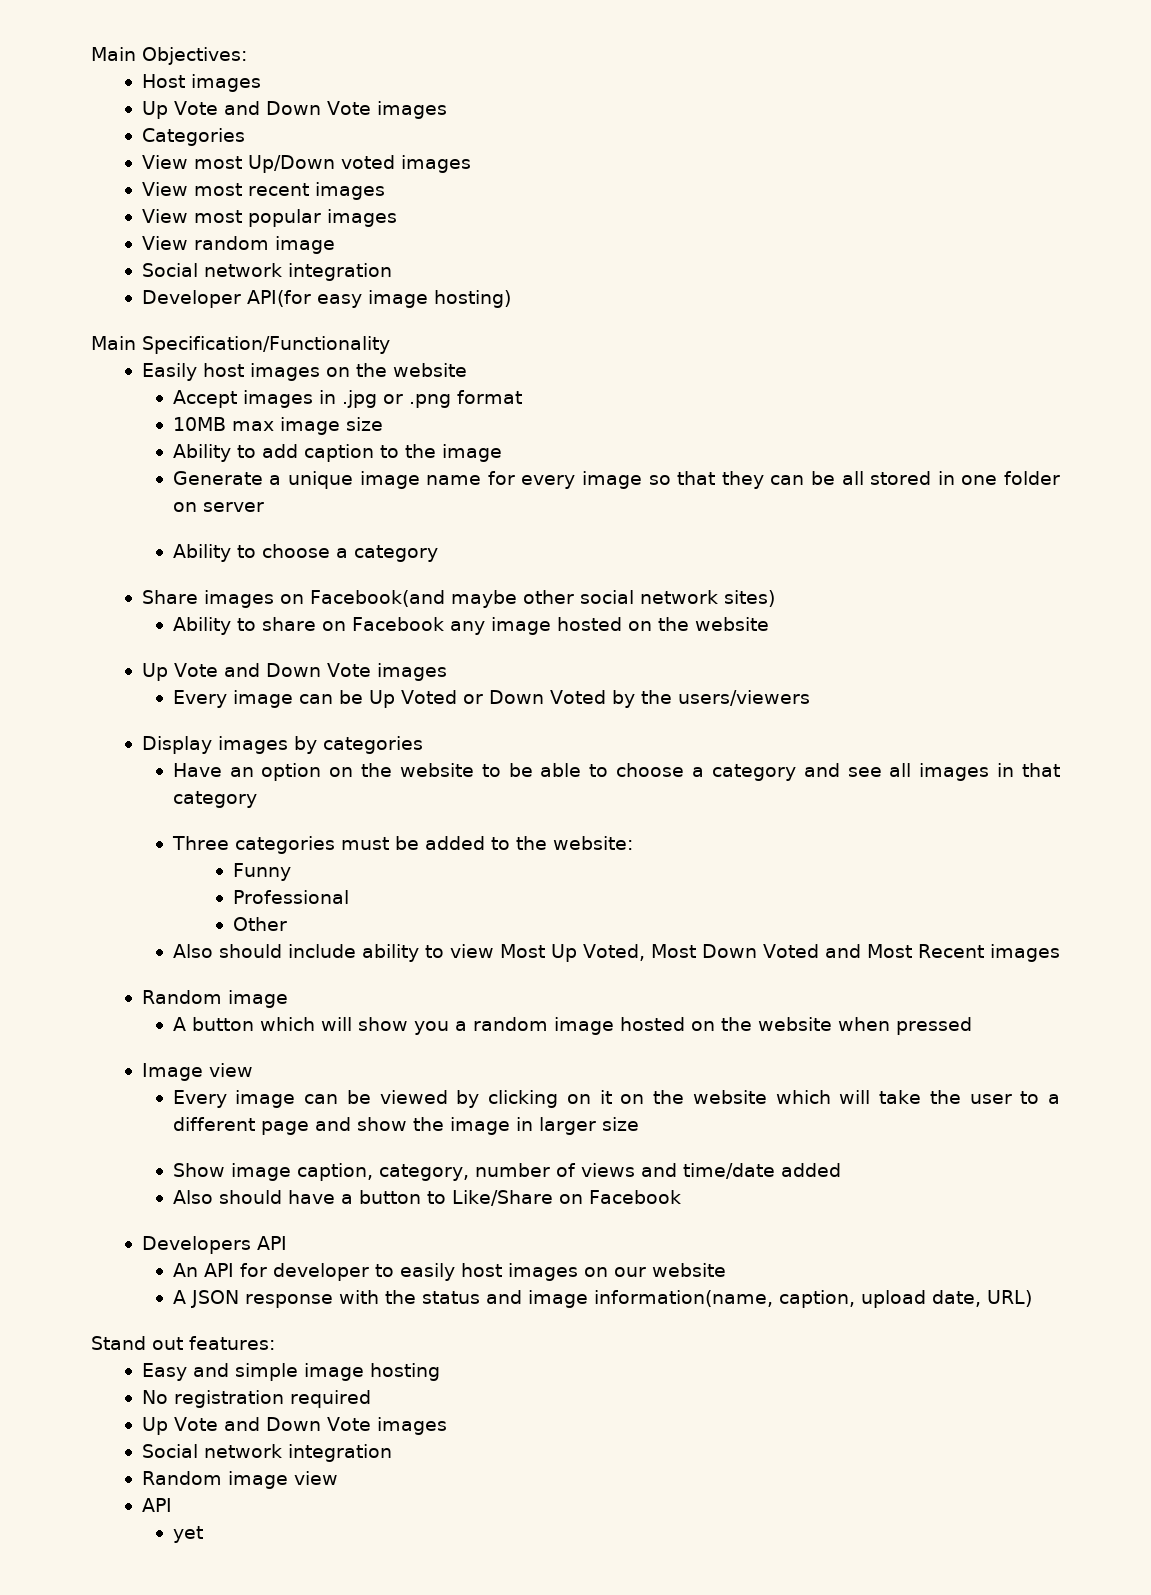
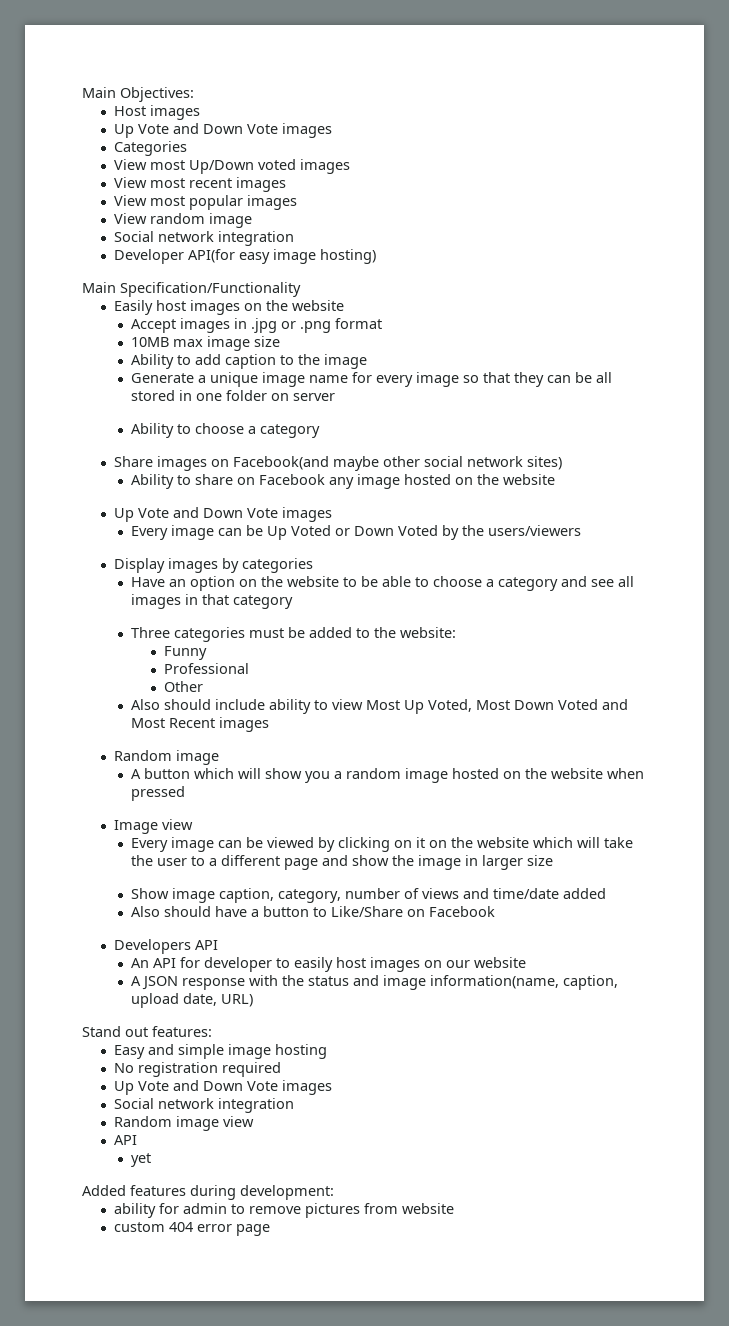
+ Added features during development:
+ ability for admin to remove pictures from website
+ custom 404 error page

